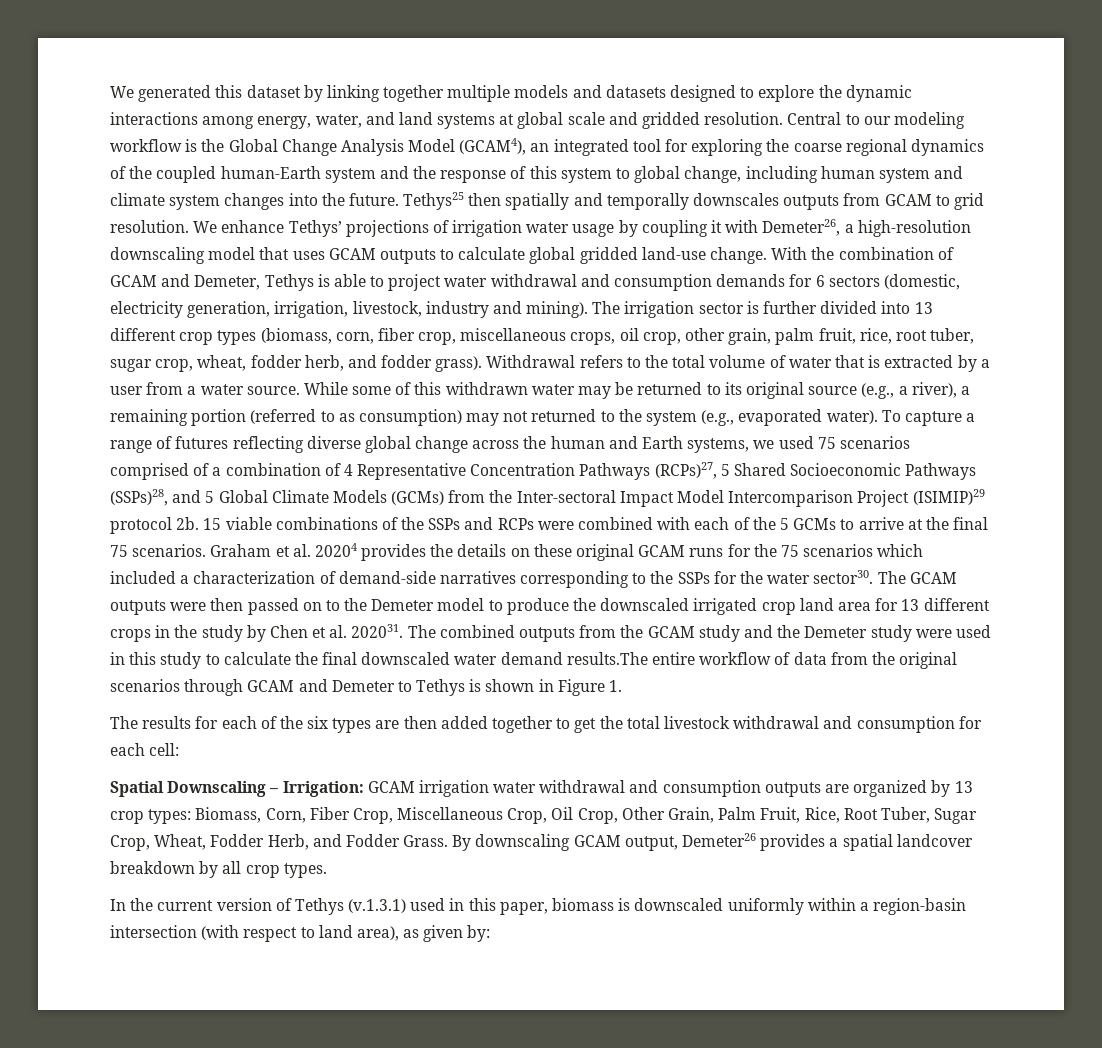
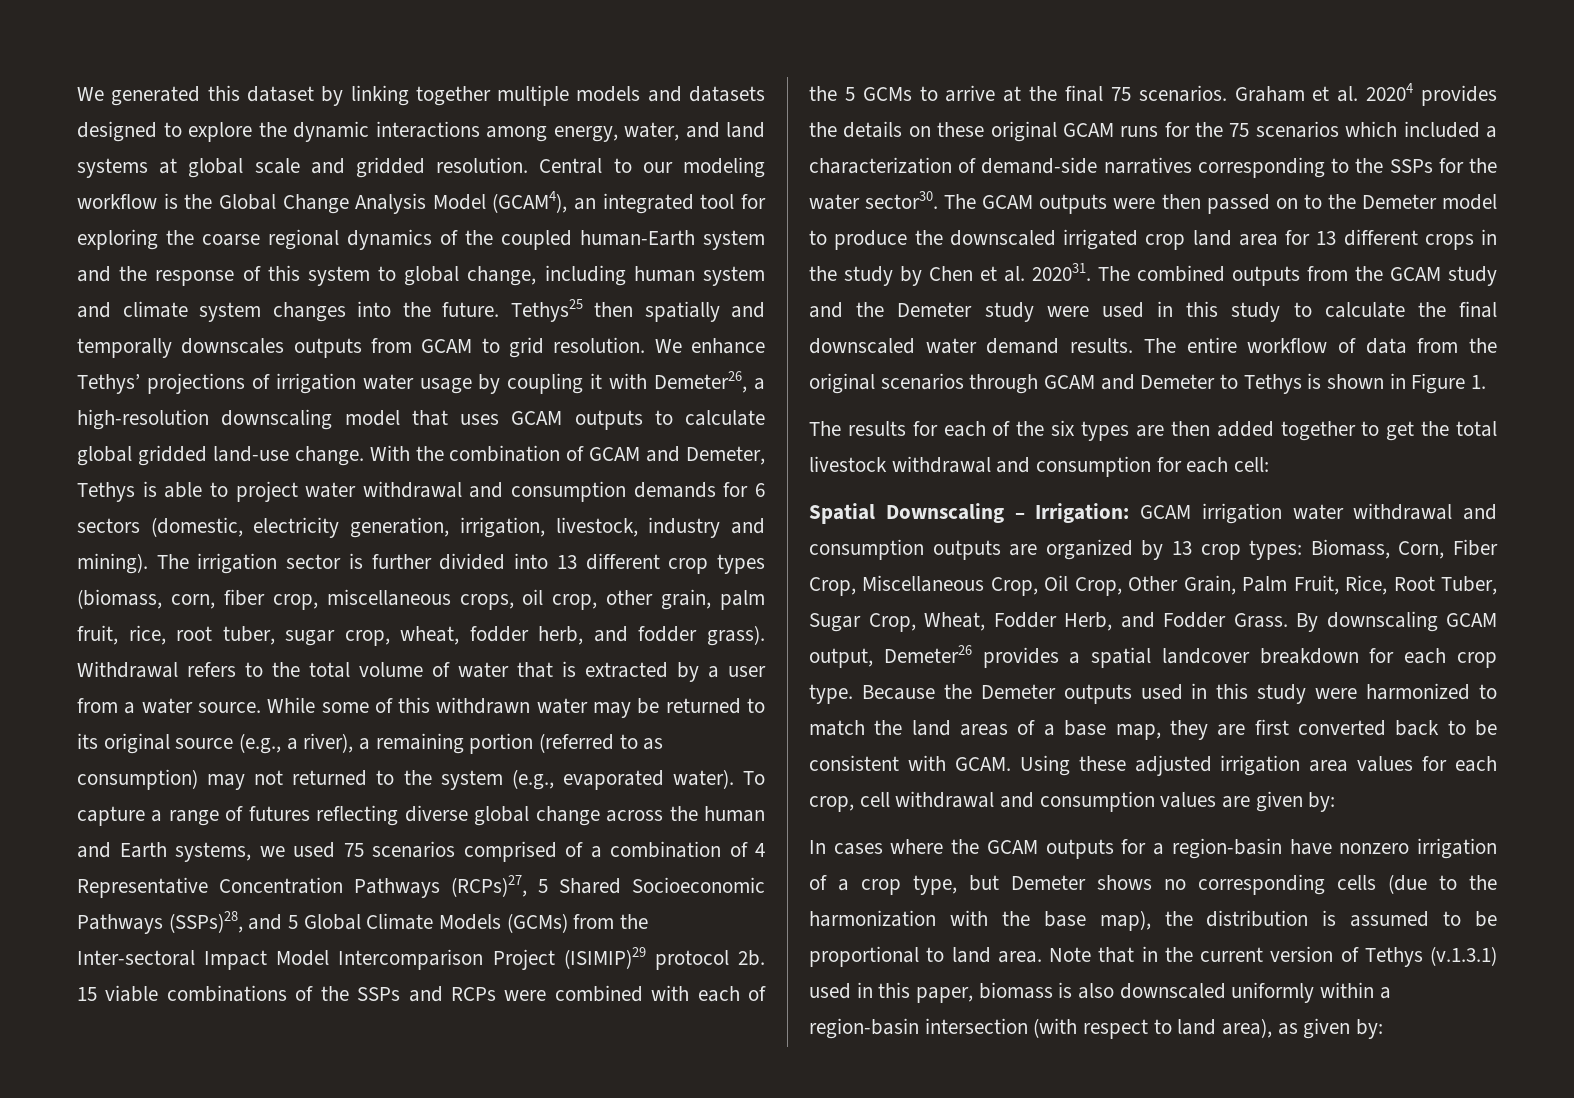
- The combined outputs from the GCAM study and the Demeter study were used in this study to calculate the final downscaled water demand results.The entire workflow of data from the original scenarios through GCAM and Demeter to Tethys is shown in Figure 1.
+ The combined outputs from the GCAM study and the Demeter study were used in this study to calculate the final downscaled water demand results. The entire workflow of data from the original scenarios through GCAM and Demeter to Tethys is shown in Figure 1.
- By downscaling GCAM output, Demeter26 provides a spatial landcover breakdown by all crop types.
- In the current version of Tethys (v.1.3.1) used in this paper, biomass is downscaled uniformly within a region-basin intersection (with respect to land area), as given by:
+ By downscaling GCAM output, Demeter26 provides a spatial landcover breakdown for each crop type. Because the Demeter outputs used in this study were harmonized to match the land areas of a base map, they are first converted back to be consistent with GCAM. Using these adjusted irrigation area values for each crop, cell withdrawal and consumption values are given by:
+ In cases where the GCAM outputs for a region-basin have nonzero irrigation of a crop type, but Demeter shows no corresponding cells (due to the harmonization with the base map), the distribution is assumed to be proportional to land area. Note that in the current version of Tethys (v.1.3.1) used in this paper, biomass is also downscaled uniformly within a region-basin intersection (with respect to land area), as given by:

